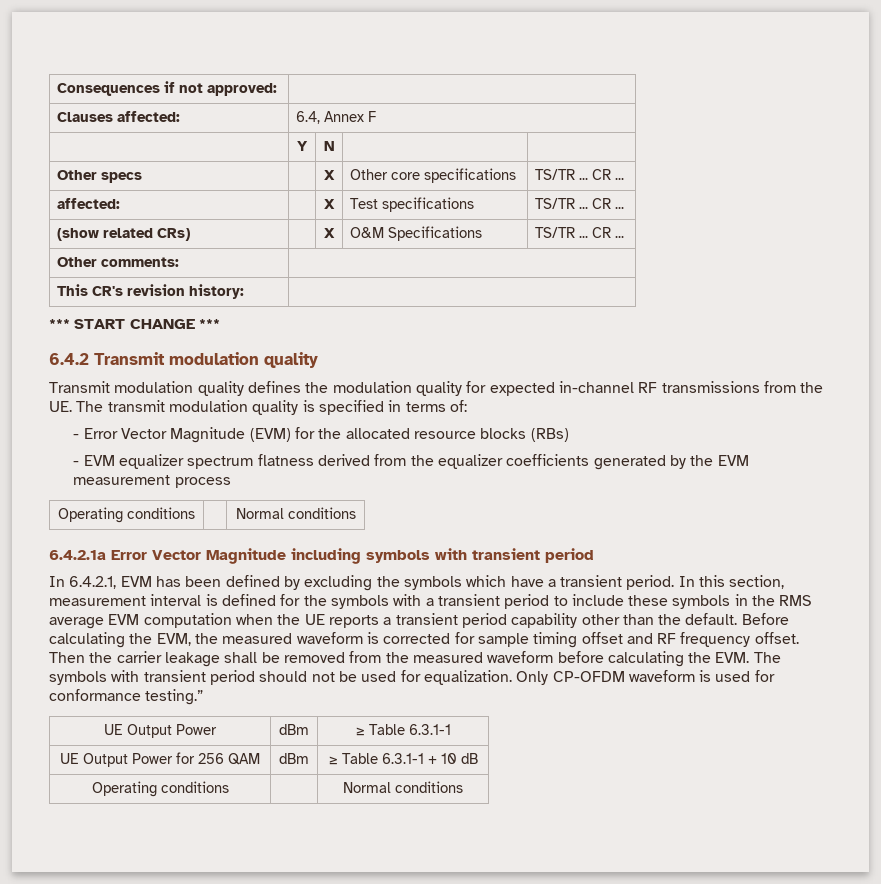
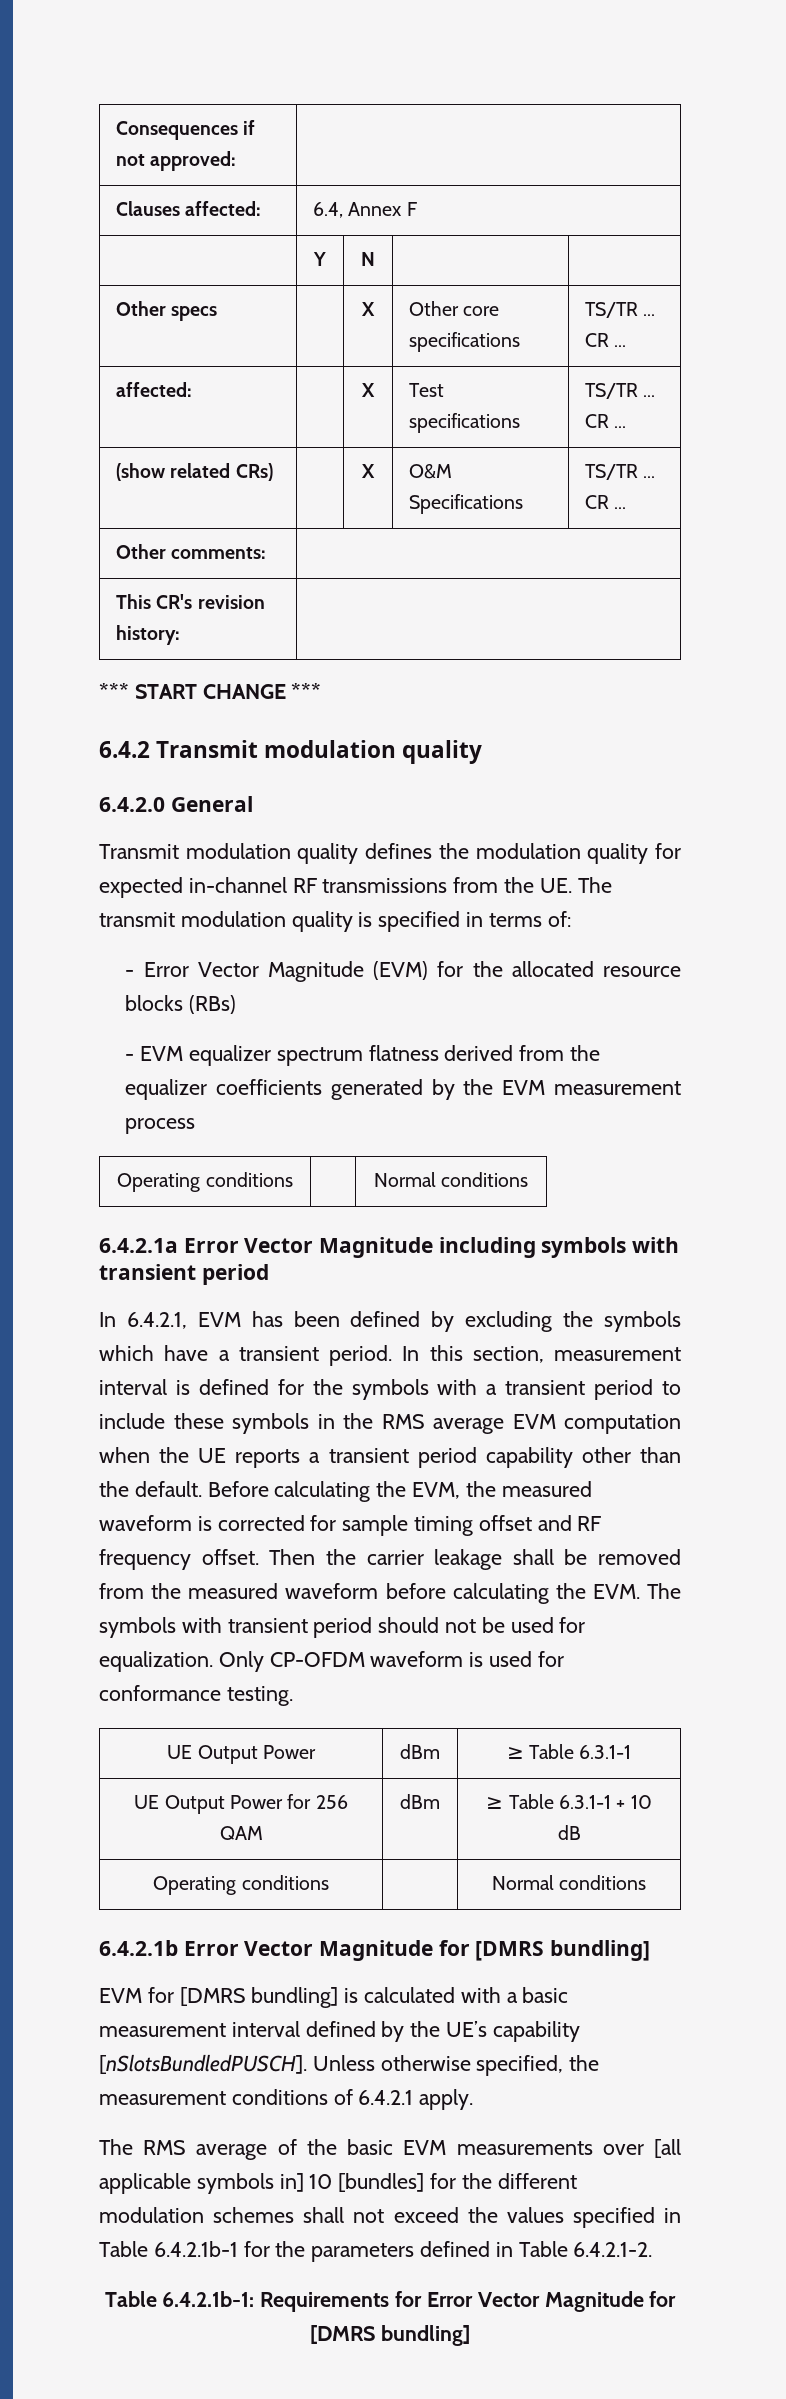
+ 6.4.2.0 General
- Only CP-OFDM waveform is used for conformance testing.”
+ Only CP-OFDM waveform is used for conformance testing.
+ 6.4.2.1b Error Vector Magnitude for [DMRS bundling]
+ EVM for [DMRS bundling] is calculated with a basic measurement interval defined by the UE’s capability [nSlotsBundledPUSCH]. Unless otherwise specified, the measurement conditions of 6.4.2.1 apply.
+ The RMS average of the basic EVM measurements over [all applicable symbols in] 10 [bundles] for the different modulation schemes shall not exceed the values specified in Table 6.4.2.1b-1 for the parameters defined in Table 6.4.2.1-2.
+ Table 6.4.2.1b-1: Requirements for Error Vector Magnitude for [DMRS bundling]

